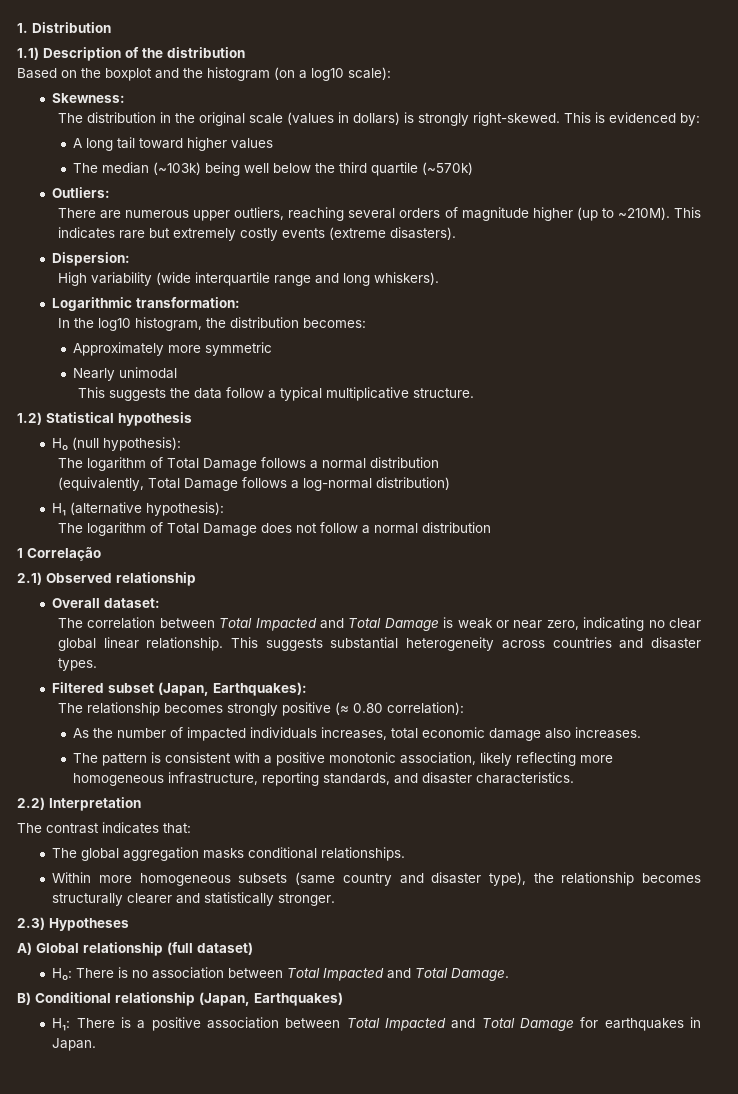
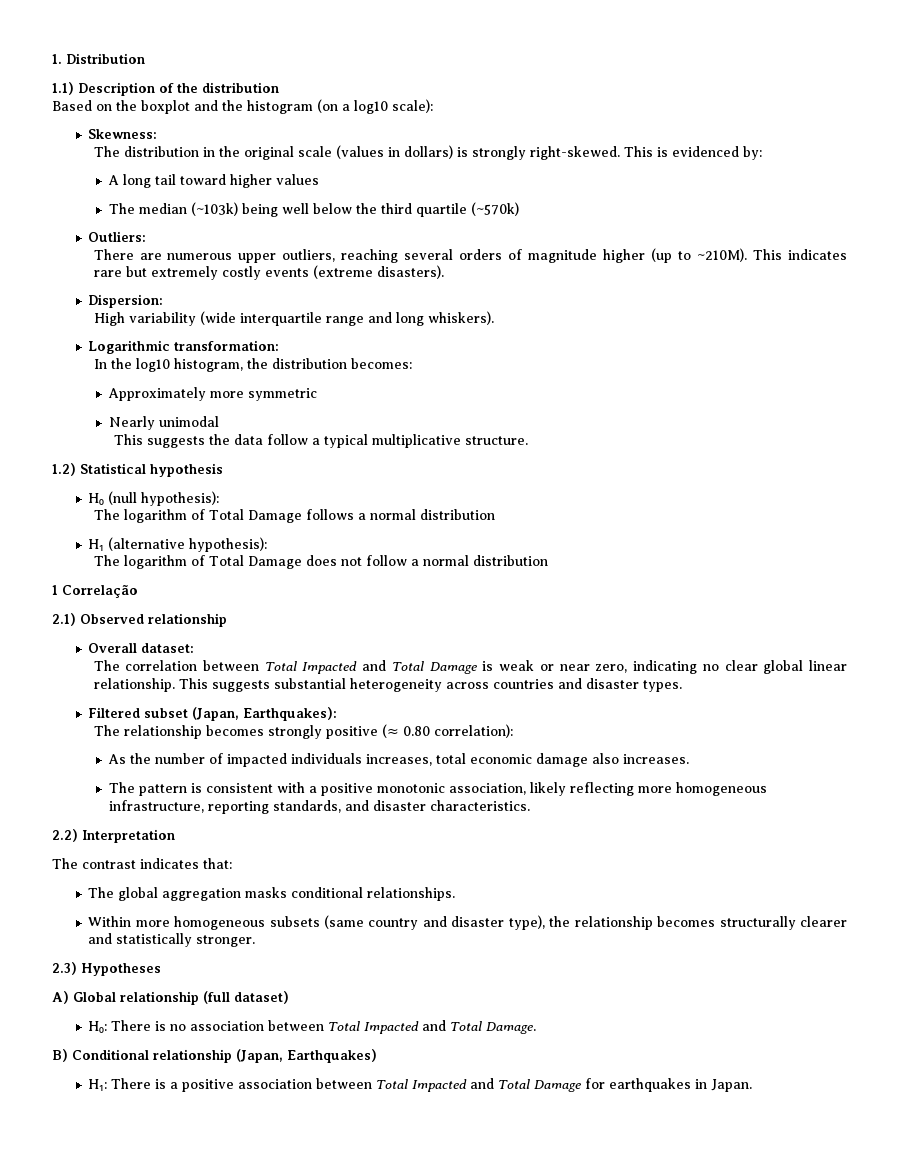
- (equivalently, Total Damage follows a log-normal distribution)

